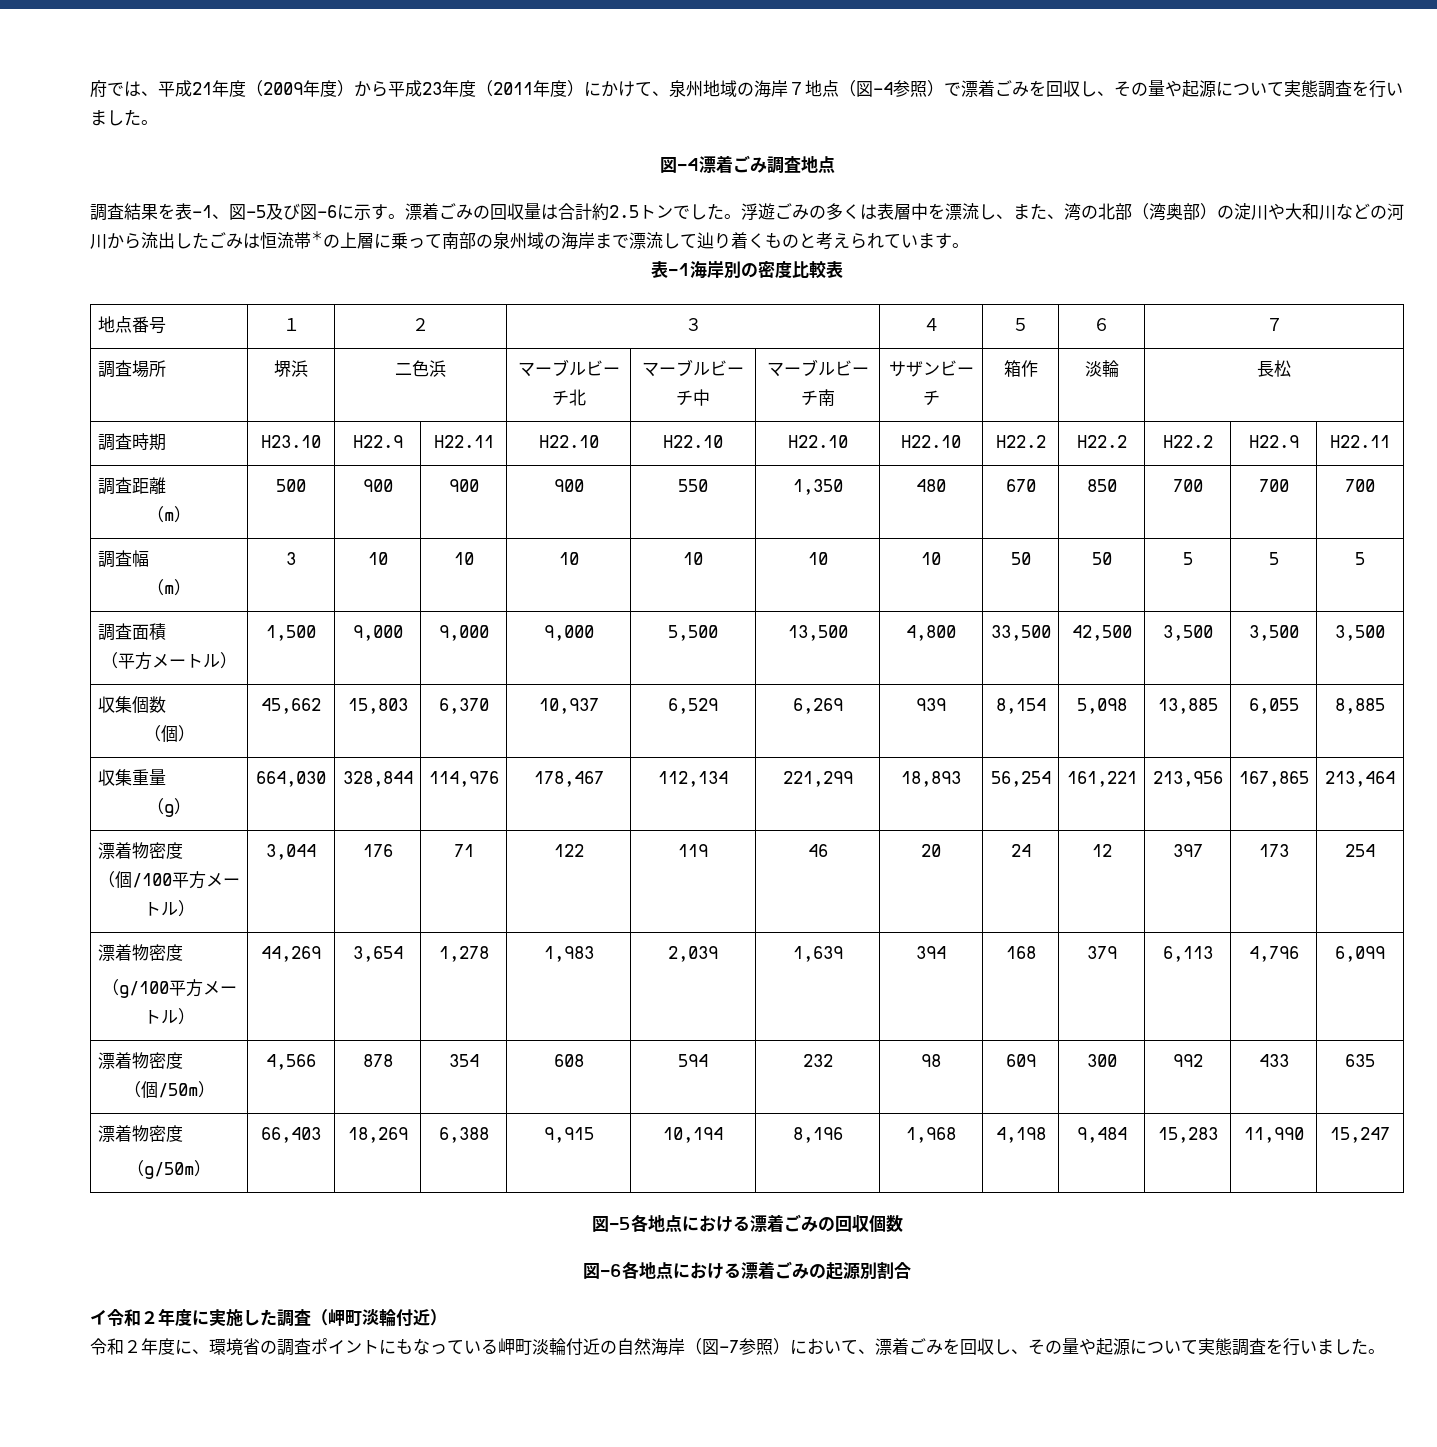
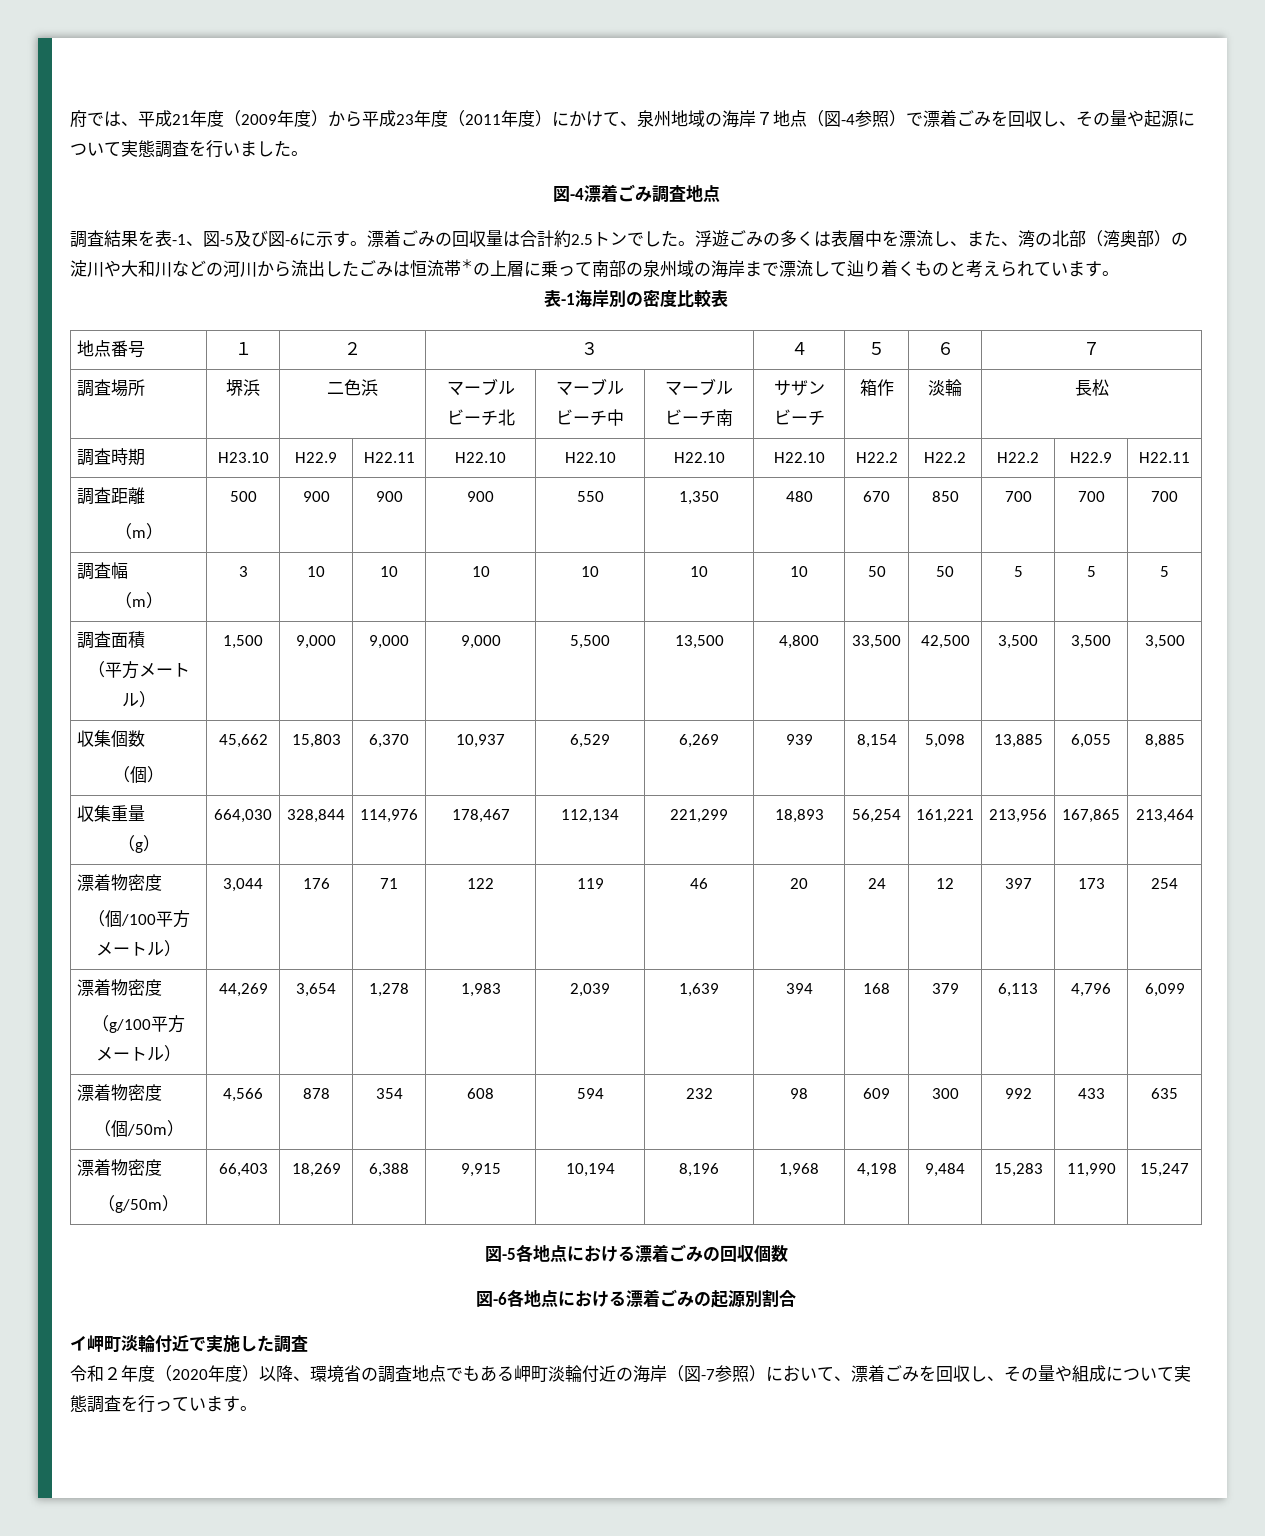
- イ令和２年度に実施した調査（岬町淡輪付近）
- 令和２年度に、環境省の調査ポイントにもなっている岬町淡輪付近の自然海岸（図-7参照）において、漂着ごみを回収し、その量や起源について実態調査を行いました。
+ イ岬町淡輪付近で実施した調査
+ 令和２年度（2020年度）以降、環境省の調査地点でもある岬町淡輪付近の海岸（図-7参照）において、漂着ごみを回収し、その量や組成について実態調査を行っています。

